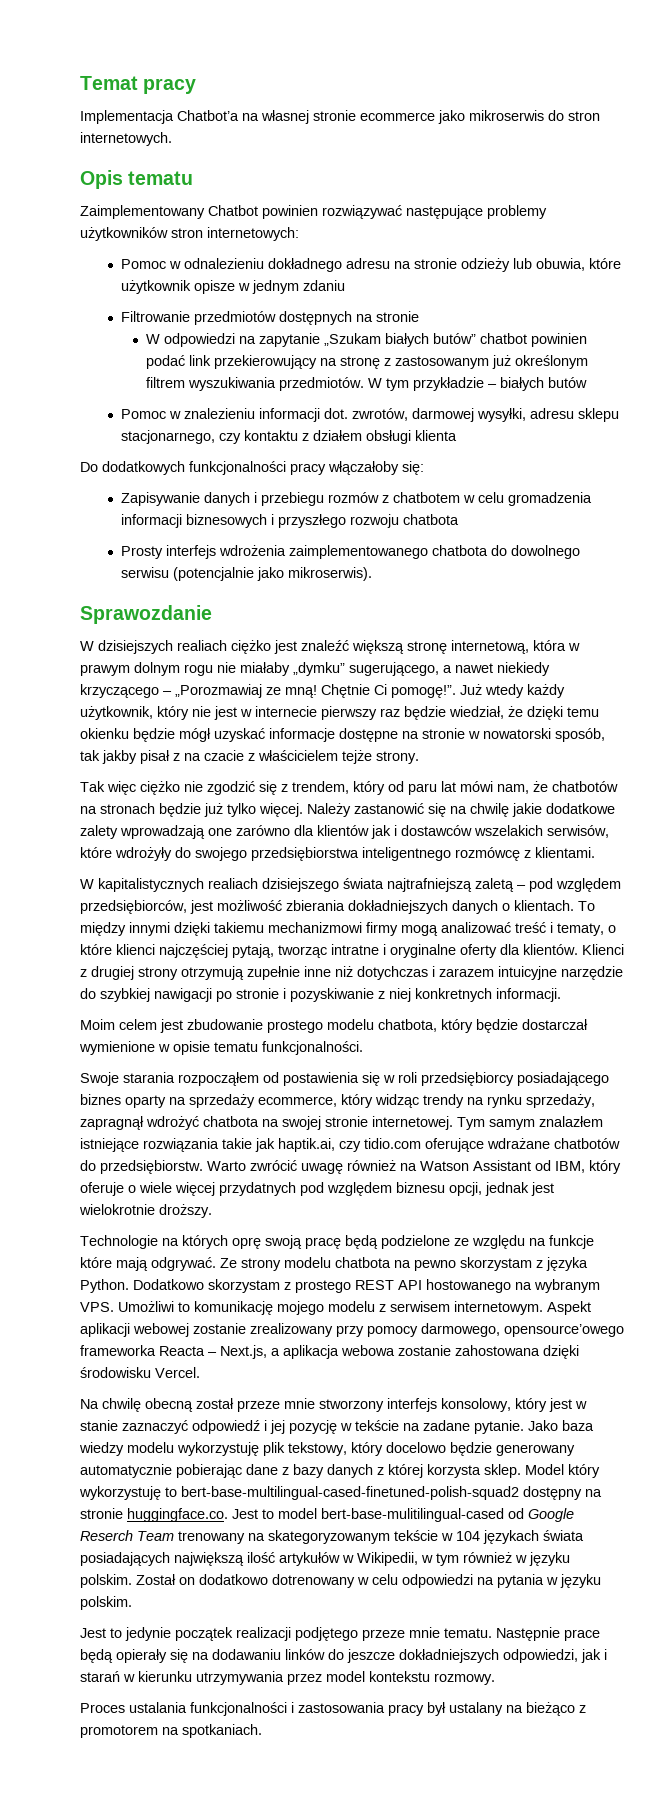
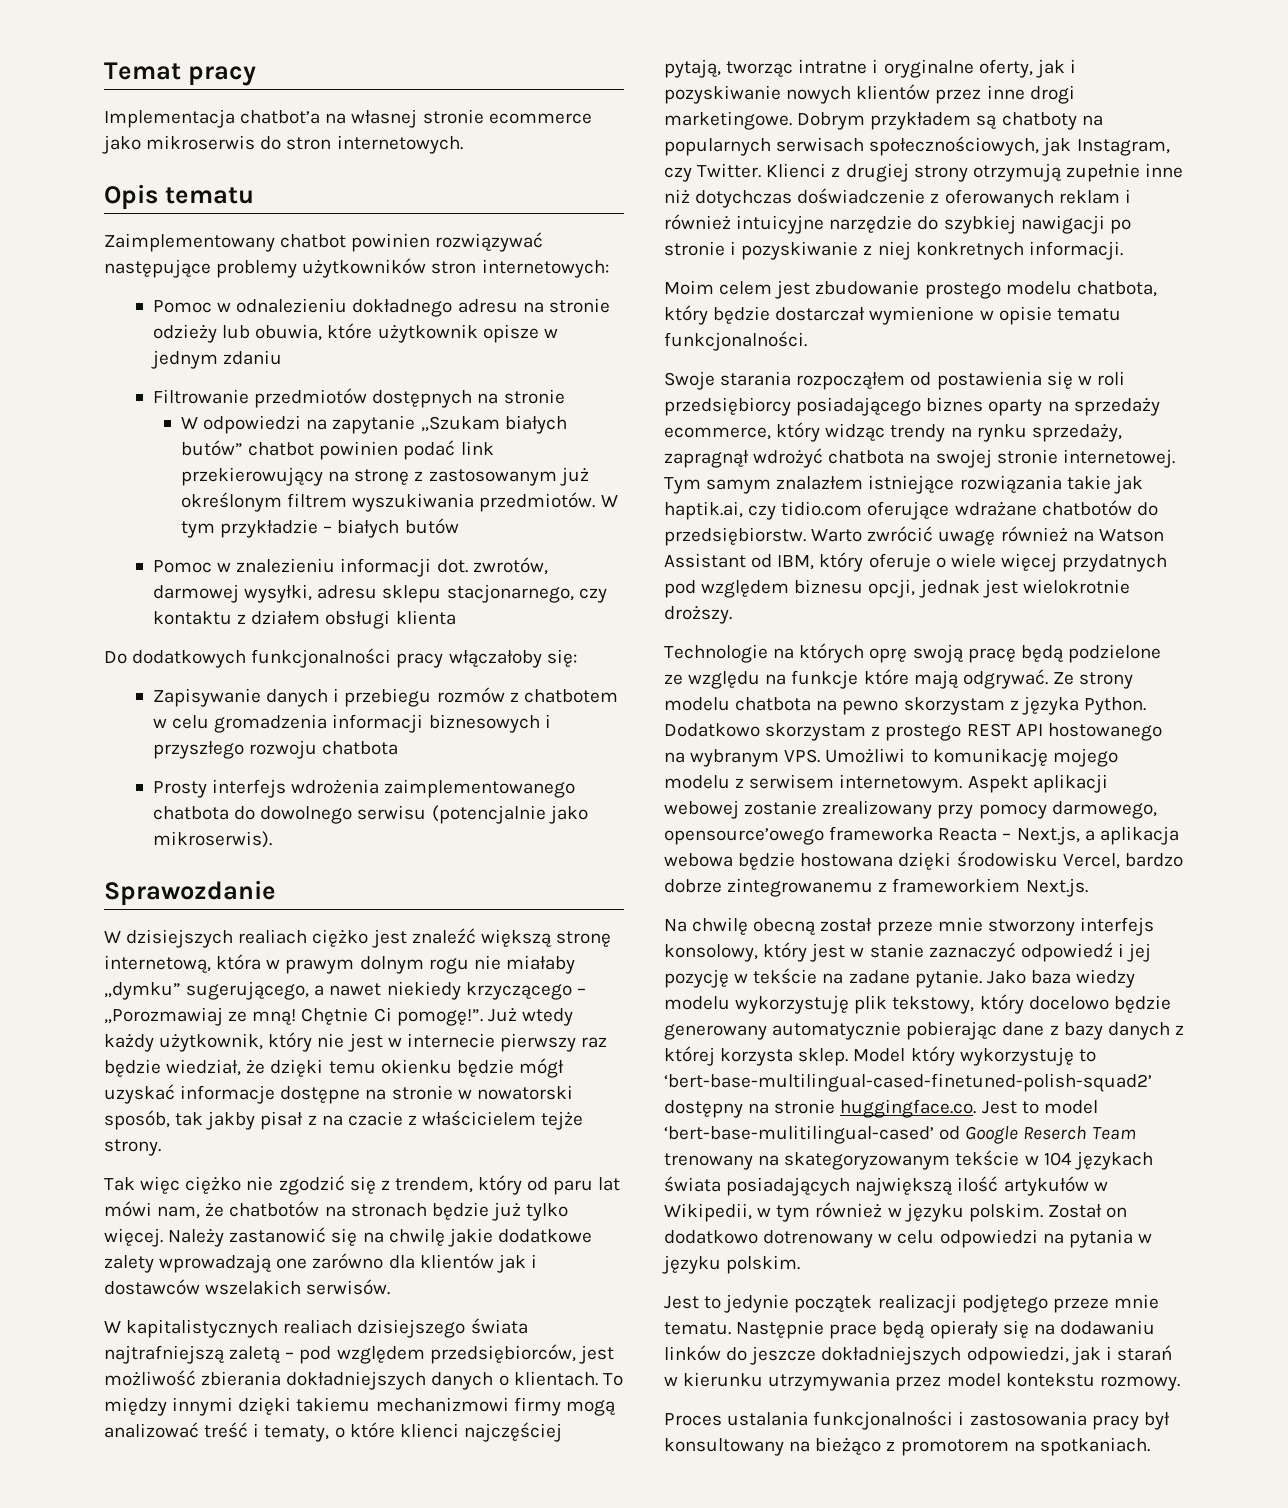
- Implementacja Chatbot’a na własnej stronie ecommerce jako mikroserwis do stron internetowych.
+ Implementacja chatbot’a na własnej stronie ecommerce jako mikroserwis do stron internetowych.
- Zaimplementowany Chatbot powinien rozwiązywać następujące problemy użytkowników stron internetowych:
+ Zaimplementowany chatbot powinien rozwiązywać następujące problemy użytkowników stron internetowych:
- Należy zastanowić się na chwilę jakie dodatkowe zalety wprowadzają one zarówno dla klientów jak i dostawców wszelakich serwisów, które wdrożyły do swojego przedsiębiorstwa inteligentnego rozmówcę z klientami.
+ Należy zastanowić się na chwilę jakie dodatkowe zalety wprowadzają one zarówno dla klientów jak i dostawców wszelakich serwisów.
- To między innymi dzięki takiemu mechanizmowi firmy mogą analizować treść i tematy, o które klienci najczęściej pytają, tworząc intratne i oryginalne oferty dla klientów.
+ To między innymi dzięki takiemu mechanizmowi firmy mogą analizować treść i tematy, o które klienci najczęściej pytają, tworząc intratne i oryginalne oferty, jak i pozyskiwanie nowych klientów przez inne drogi marketingowe. Dobrym przykładem są chatboty na popularnych serwisach społecznościowych, jak Instagram, czy Twitter.
- Klienci z drugiej strony otrzymują zupełnie inne niż dotychczas i zarazem intuicyjne narzędzie do szybkiej nawigacji po stronie i pozyskiwanie z niej konkretnych informacji.
+ Klienci z drugiej strony otrzymują zupełnie inne niż dotychczas doświadczenie z oferowanych reklam i również intuicyjne narzędzie do szybkiej nawigacji po stronie i pozyskiwanie z niej konkretnych informacji.
- Aspekt aplikacji webowej zostanie zrealizowany przy pomocy darmowego, opensource’owego frameworka Reacta – Next.js, a aplikacja webowa zostanie zahostowana dzięki środowisku Vercel.
+ Aspekt aplikacji webowej zostanie zrealizowany przy pomocy darmowego, opensource’owego frameworka Reacta – Next.js, a aplikacja webowa będzie hostowana dzięki środowisku Vercel, bardzo dobrze zintegrowanemu z frameworkiem Next.js.
- Model który wykorzystuję to bert-base-multilingual-cased-finetuned-polish-squad2 dostępny na stronie huggingface.co. Jest to model bert-base-mulitilingual-cased od Google Reserch Team trenowany na skategoryzowanym tekście w 104 językach świata posiadających największą ilość artykułów w Wikipedii, w tym również w języku polskim.
+ Model który wykorzystuję to ‘bert-base-multilingual-cased-finetuned-polish-squad2’ dostępny na stronie huggingface.co. Jest to model ‘bert-base-mulitilingual-cased’ od Google Reserch Team trenowany na skategoryzowanym tekście w 104 językach świata posiadających największą ilość artykułów w Wikipedii, w tym również w języku polskim.
- Proces ustalania funkcjonalności i zastosowania pracy był ustalany na bieżąco z promotorem na spotkaniach.
+ Proces ustalania funkcjonalności i zastosowania pracy był konsultowany na bieżąco z promotorem na spotkaniach.

